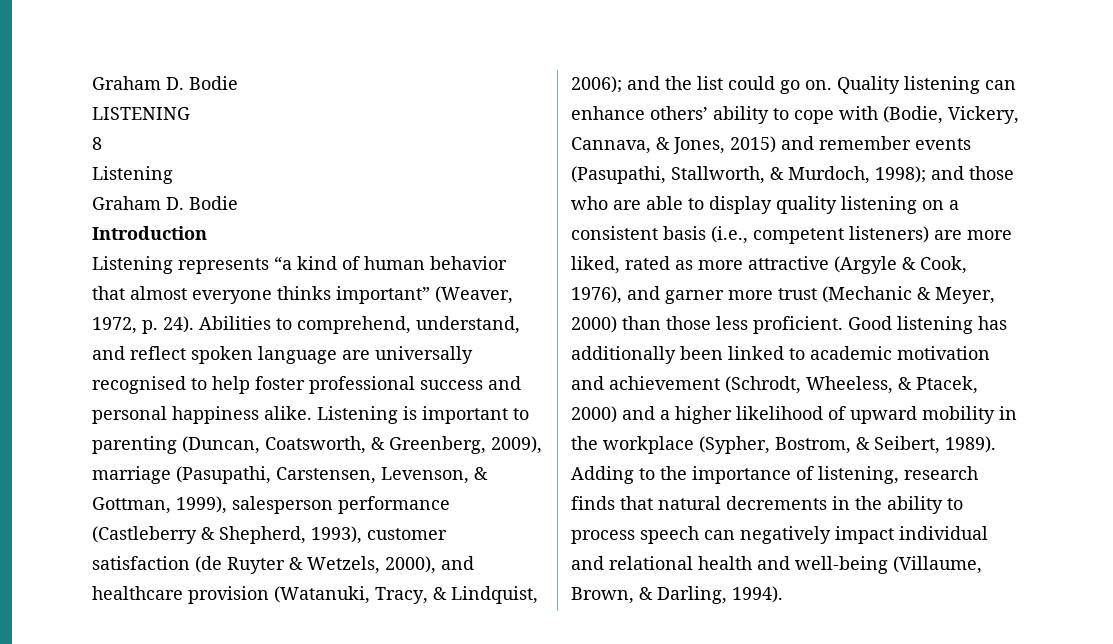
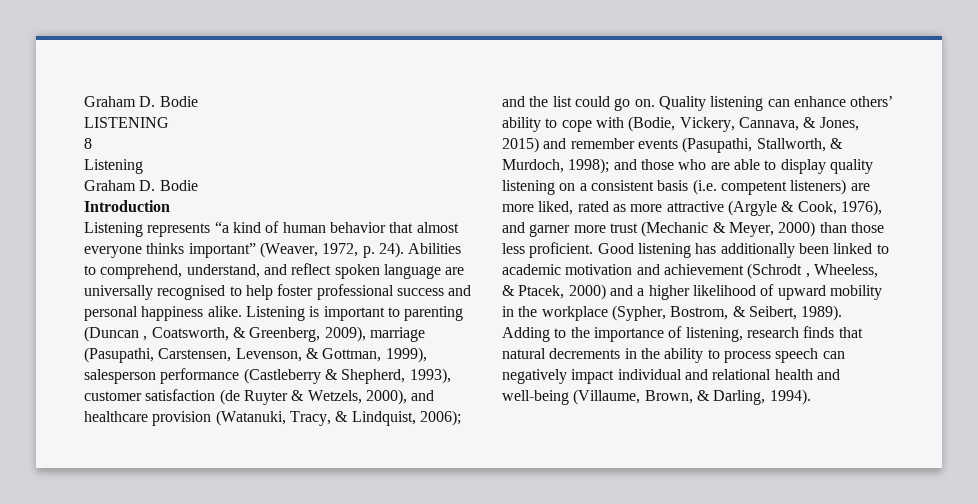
- Listening is important to parenting (Duncan, Coatsworth, & Greenberg, 2009), marriage (Pasupathi, Carstensen, Levenson, & Gottman, 1999), salesperson performance (Castleberry & Shepherd, 1993), customer satisfaction (de Ruyter & Wetzels, 2000), and healthcare provision (Watanuki, Tracy, & Lindquist, 2006); and the list could go on.
+ Listening is important to parenting (Duncan , Coatsworth, & Greenberg, 2009), marriage (Pasupathi, Carstensen, Levenson, & Gottman, 1999), salesperson performance (Castleberry & Shepherd, 1993), customer satisfaction (de Ruyter & Wetzels, 2000), and healthcare provision (Watanuki, Tracy, & Lindquist, 2006); and the list could go on.
- and those who are able to display quality listening on a consistent basis (i.e., competent listeners) are more liked, rated as more attractive (Argyle & Cook, 1976), and garner more trust (Mechanic & Meyer, 2000) than those less proficient.
+ and those who are able to display quality listening on a consistent basis (i.e. competent listeners) are more liked, rated as more attractive (Argyle & Cook, 1976), and garner more trust (Mechanic & Meyer, 2000) than those less proficient.
- Good listening has additionally been linked to academic motivation and achievement (Schrodt, Wheeless, & Ptacek, 2000) and a higher likelihood of upward mobility in the workplace (Sypher, Bostrom, & Seibert, 1989).
+ Good listening has additionally been linked to academic motivation and achievement (Schrodt , Wheeless, & Ptacek, 2000) and a higher likelihood of upward mobility in the workplace (Sypher, Bostrom, & Seibert, 1989).

